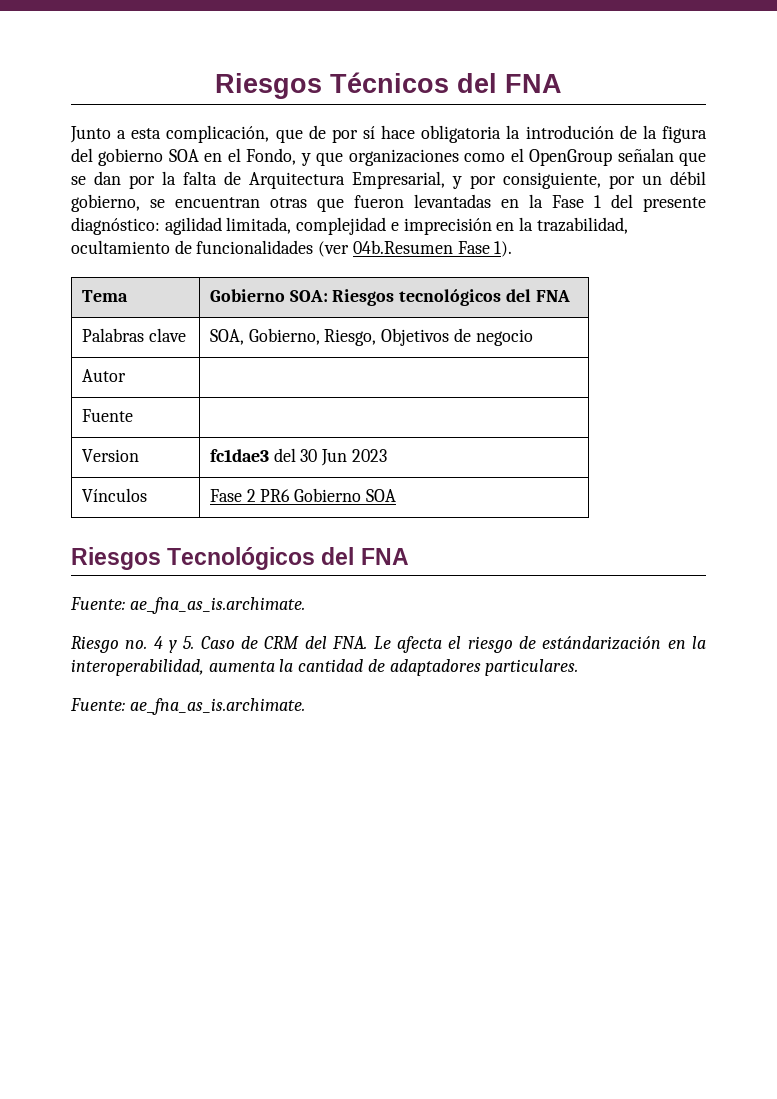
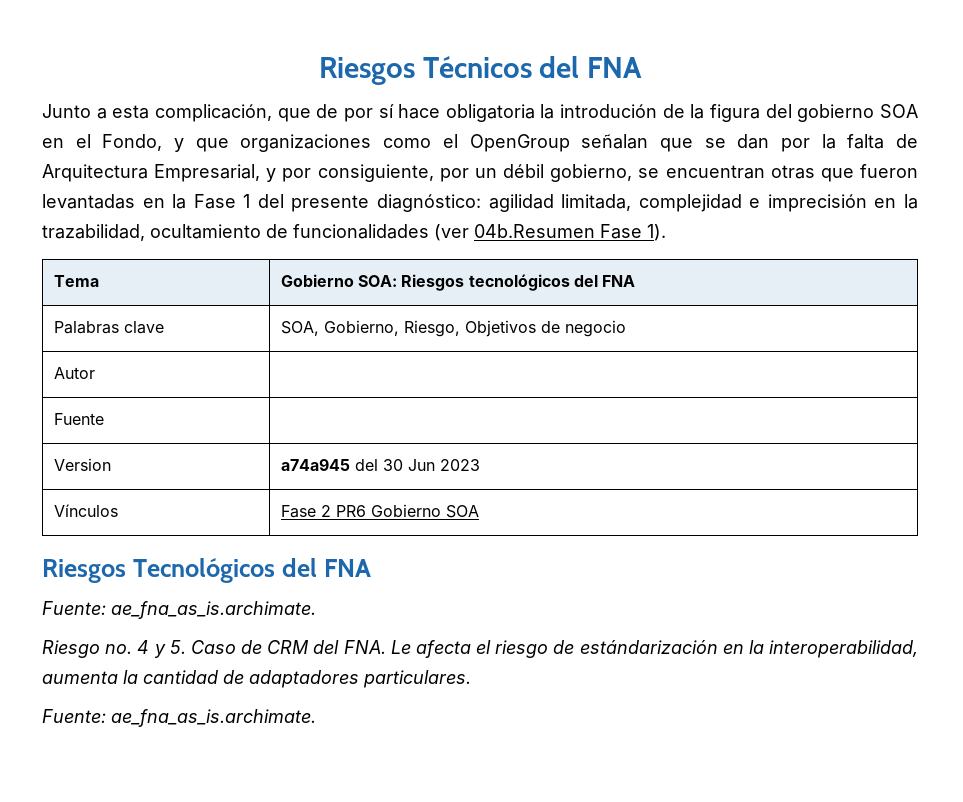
- Version | fc1dae3 del 30 Jun 2023
+ Version | a74a945 del 30 Jun 2023

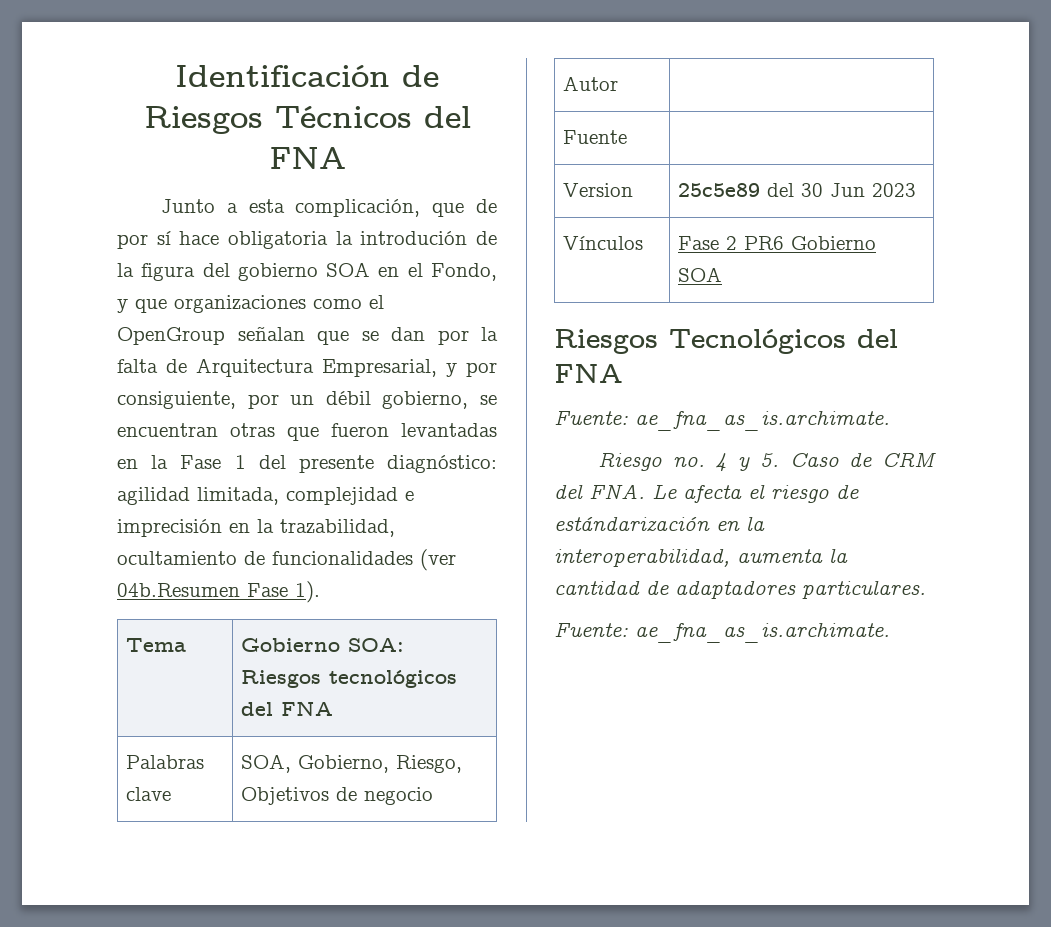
- Riesgos Técnicos del FNA
+ Identificación de Riesgos Técnicos del FNA
- Version | a74a945 del 30 Jun 2023
+ Version | 25c5e89 del 30 Jun 2023

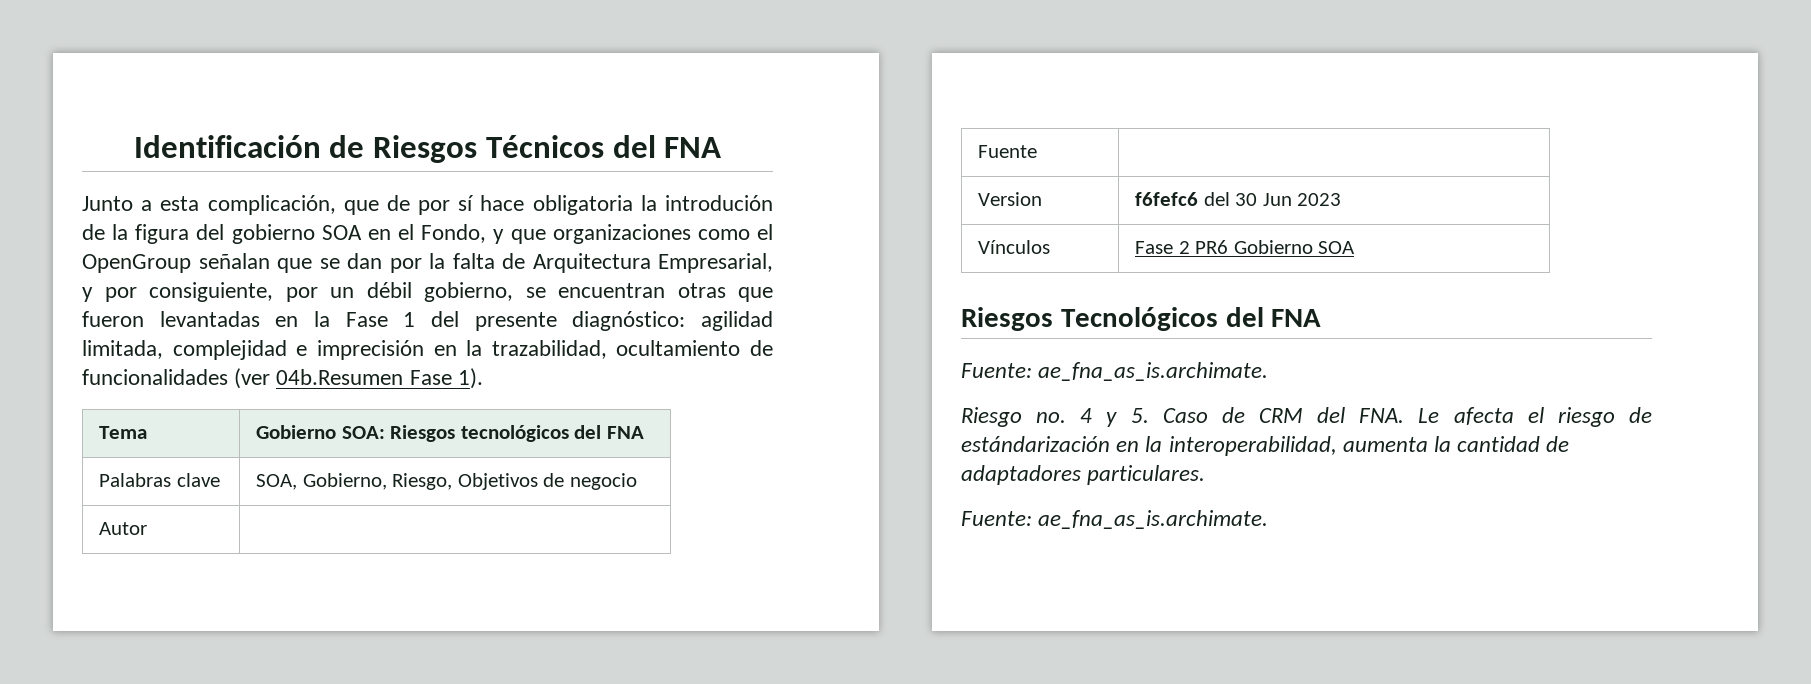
- Version | 25c5e89 del 30 Jun 2023
+ Version | f6fefc6 del 30 Jun 2023

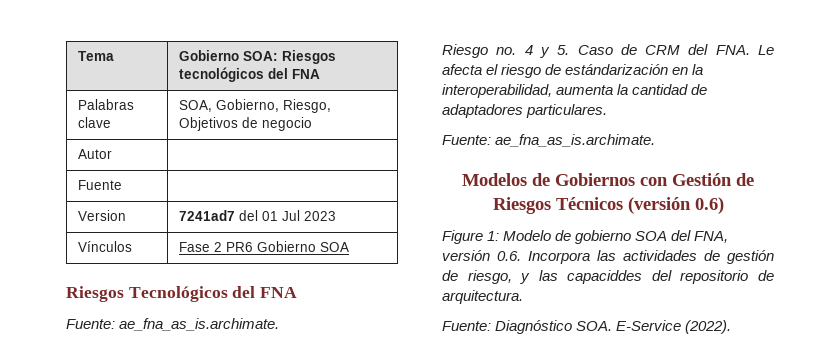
- Identificación de Riesgos Técnicos del FNA
- Junto a esta complicación, que de por sí hace obligatoria la introdución de la figura del gobierno SOA en el Fondo, y que organizaciones como el OpenGroup señalan que se dan por la falta de Arquitectura Empresarial, y por consiguiente, por un débil gobierno, se encuentran otras que fueron levantadas en la Fase 1 del presente diagnóstico: agilidad limitada, complejidad e imprecisión en la trazabilidad, ocultamiento de funcionalidades (ver 04b.Resumen Fase 1).
- Version | f6fefc6 del 30 Jun 2023
+ Version | 7241ad7 del 01 Jul 2023
+ Modelos de Gobiernos con Gestión de Riesgos Técnicos (versión 0.6)
+ Figure 1: Modelo de gobierno SOA del FNA, versión 0.6. Incorpora las actividades de gestión de riesgo, y las capaciddes del repositorio de arquitectura.
+ Fuente: Diagnóstico SOA. E-Service (2022).

